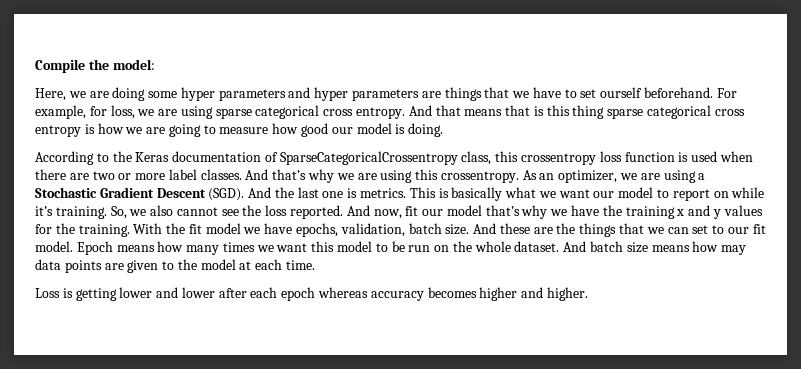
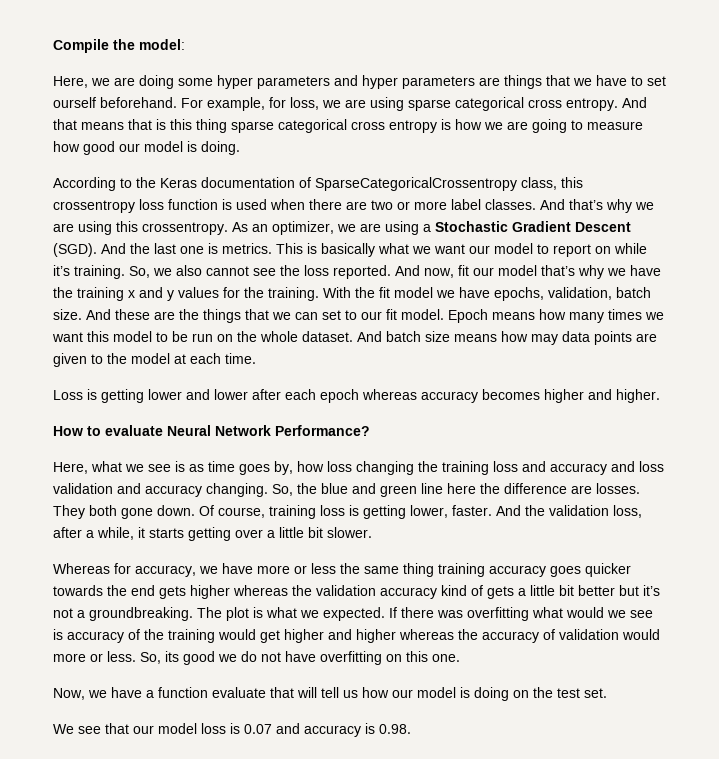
+ How to evaluate Neural Network Performance?
+ Here, what we see is as time goes by, how loss changing the training loss and accuracy and loss validation and accuracy changing. So, the blue and green line here the difference are losses. They both gone down. Of course, training loss is getting lower, faster. And the validation loss, after a while, it starts getting over a little bit slower.
+ Whereas for accuracy, we have more or less the same thing training accuracy goes quicker towards the end gets higher whereas the validation accuracy kind of gets a little bit better but it’s not a groundbreaking. The plot is what we expected. If there was overfitting what would we see is accuracy of the training would get higher and higher whereas the accuracy of validation would more or less. So, its good we do not have overfitting on this one.
+ Now, we have a function evaluate that will tell us how our model is doing on the test set.
+ We see that our model loss is 0.07 and accuracy is 0.98.

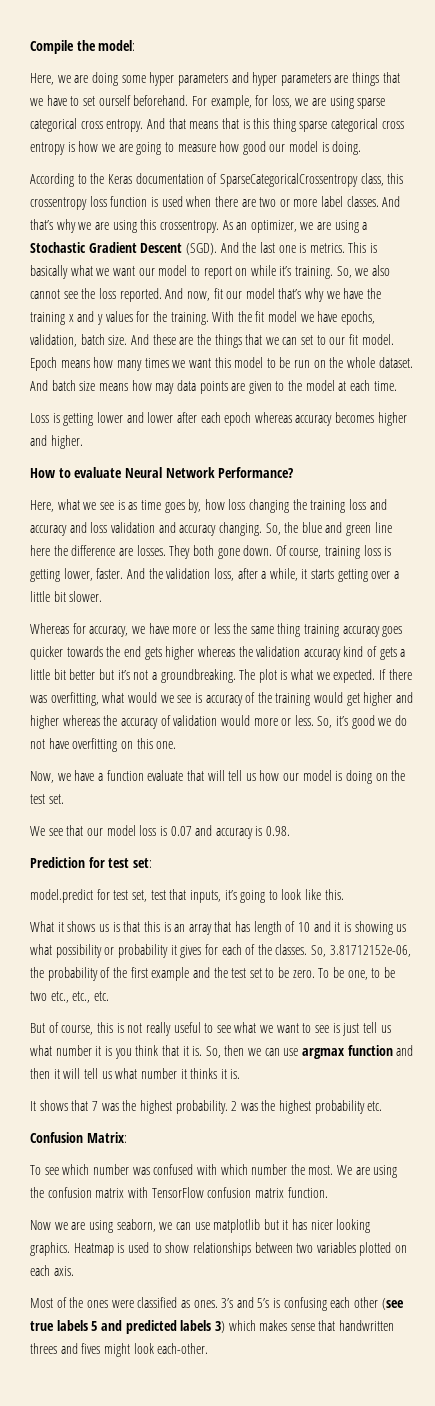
- If there was overfitting what would we see is accuracy of the training would get higher and higher whereas the accuracy of validation would more or less.
+ If there was overfitting, what would we see is accuracy of the training would get higher and higher whereas the accuracy of validation would more or less.
- So, its good we do not have overfitting on this one.
+ So, it’s good we do not have overfitting on this one.
+ Prediction for test set:
+ model.predict for test set, test that inputs, it’s going to look like this.
+ What it shows us is that this is an array that has length of 10 and it is showing us what possibility or probability it gives for each of the classes. So, 3.81712152e-06, the probability of the first example and the test set to be zero. To be one, to be two etc., etc., etc.
+ But of course, this is not really useful to see what we want to see is just tell us what number it is you think that it is. So, then we can use argmax function and then it will tell us what number it thinks it is.
+ It shows that 7 was the highest probability. 2 was the highest probability etc.
+ Confusion Matrix:
+ To see which number was confused with which number the most. We are using the confusion matrix with TensorFlow confusion matrix function.
+ Now we are using seaborn, we can use matplotlib but it has nicer looking graphics. Heatmap is used to show relationships between two variables plotted on each axis.
+ Most of the ones were classified as ones. 3’s and 5’s is confusing each other (see true labels 5 and predicted labels 3) which makes sense that handwritten threes and fives might look each-other.

